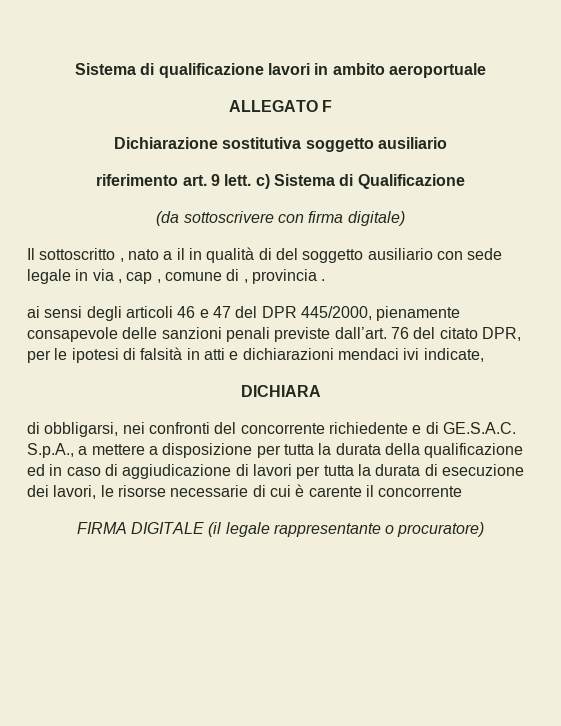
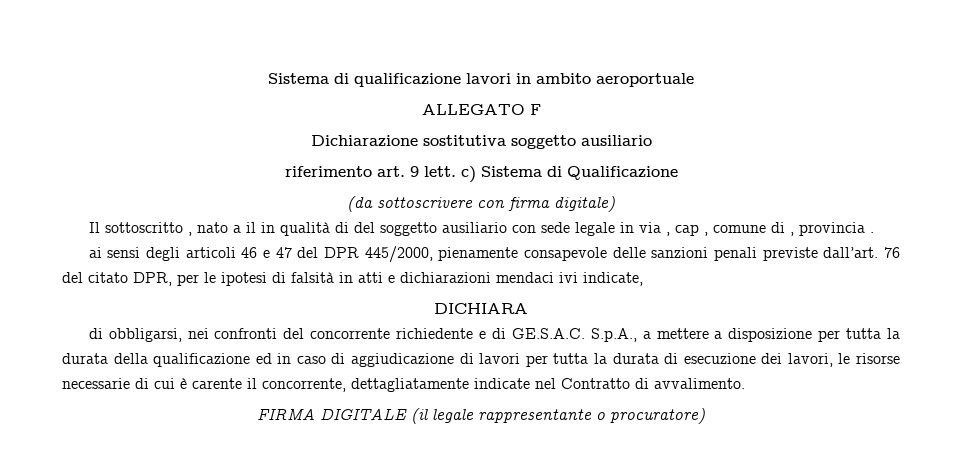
- di obbligarsi, nei confronti del concorrente richiedente e di GE.S.A.C. S.p.A., a mettere a disposizione per tutta la durata della qualificazione ed in caso di aggiudicazione di lavori per tutta la durata di esecuzione dei lavori, le risorse necessarie di cui è carente il concorrente
+ di obbligarsi, nei confronti del concorrente richiedente e di GE.S.A.C. S.p.A., a mettere a disposizione per tutta la durata della qualificazione ed in caso di aggiudicazione di lavori per tutta la durata di esecuzione dei lavori, le risorse necessarie di cui è carente il concorrente, dettagliatamente indicate nel Contratto di avvalimento.

